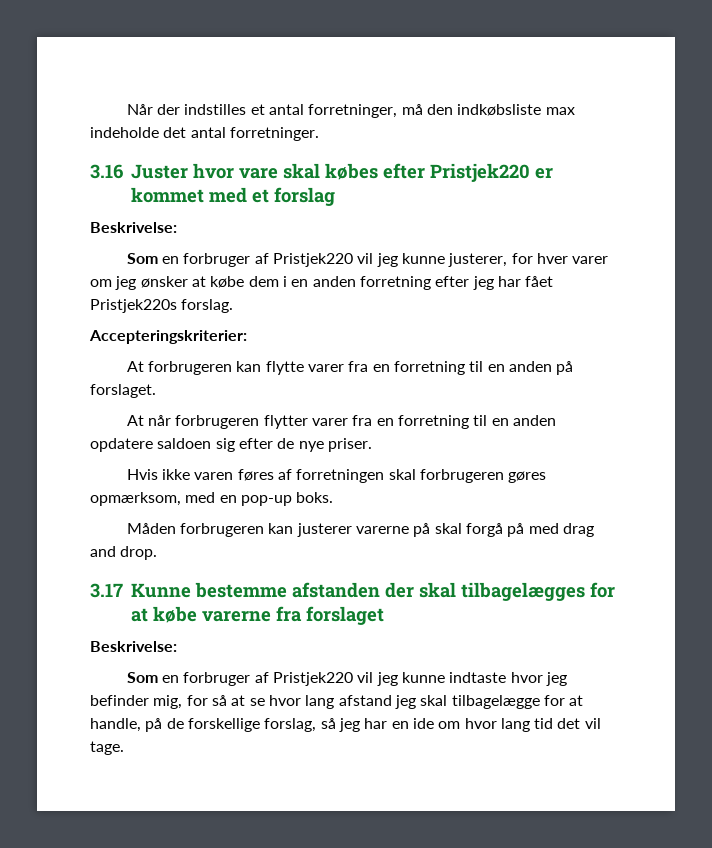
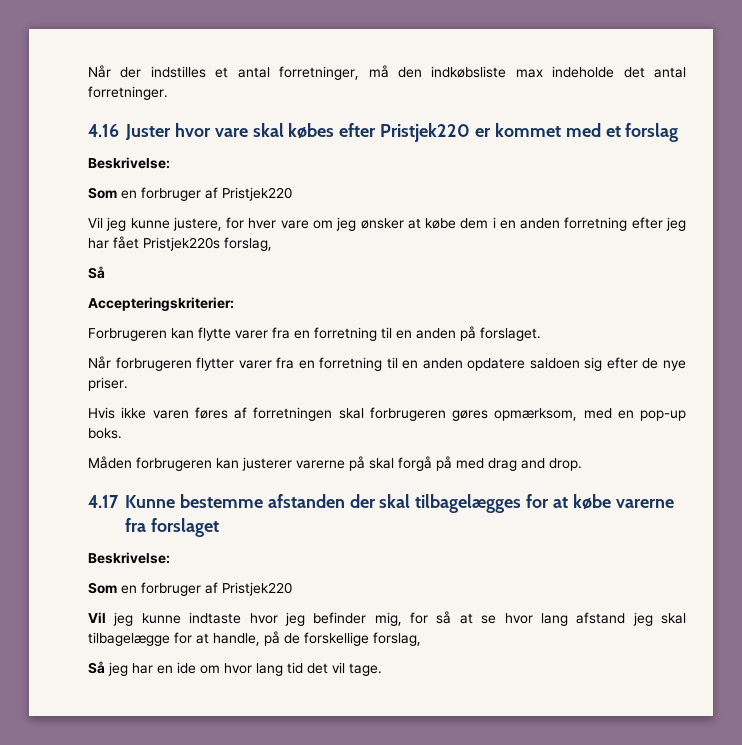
- 3.16 Juster hvor vare skal købes efter Pristjek220 er kommet med et forslag
+ 4.16 Juster hvor vare skal købes efter Pristjek220 er kommet med et forslag
  Beskrivelse:
- Som en forbruger af Pristjek220 vil jeg kunne justerer, for hver varer om jeg ønsker at købe dem i en anden forretning efter jeg har fået Pristjek220s forslag.
+ Som en forbruger af Pristjek220
+ Vil jeg kunne justere, for hver vare om jeg ønsker at købe dem i en anden forretning efter jeg har fået Pristjek220s forslag,
+ Så
- At forbrugeren kan flytte varer fra en forretning til en anden på forslaget.
+ Forbrugeren kan flytte varer fra en forretning til en anden på forslaget.
- At når forbrugeren flytter varer fra en forretning til en anden opdatere saldoen sig efter de nye priser.
+ Når forbrugeren flytter varer fra en forretning til en anden opdatere saldoen sig efter de nye priser.
- 3.17 Kunne bestemme afstanden der skal tilbagelægges for at købe varerne fra forslaget
+ 4.17 Kunne bestemme afstanden der skal tilbagelægges for at købe varerne fra forslaget
  Beskrivelse:
- Som en forbruger af Pristjek220 vil jeg kunne indtaste hvor jeg befinder mig, for så at se hvor lang afstand jeg skal tilbagelægge for at handle, på de forskellige forslag, så jeg har en ide om hvor lang tid det vil tage.
+ Som en forbruger af Pristjek220
+ Vil jeg kunne indtaste hvor jeg befinder mig, for så at se hvor lang afstand jeg skal tilbagelægge for at handle, på de forskellige forslag,
+ Så jeg har en ide om hvor lang tid det vil tage.

